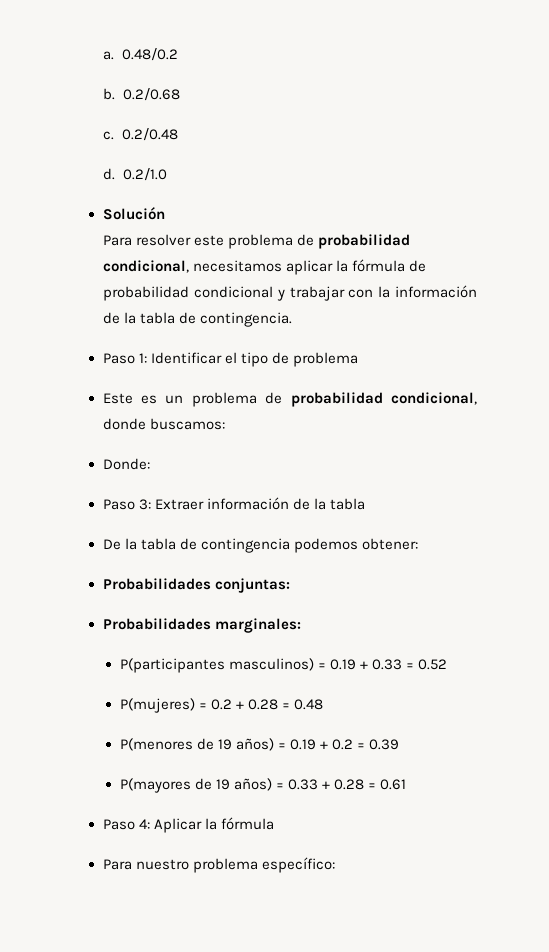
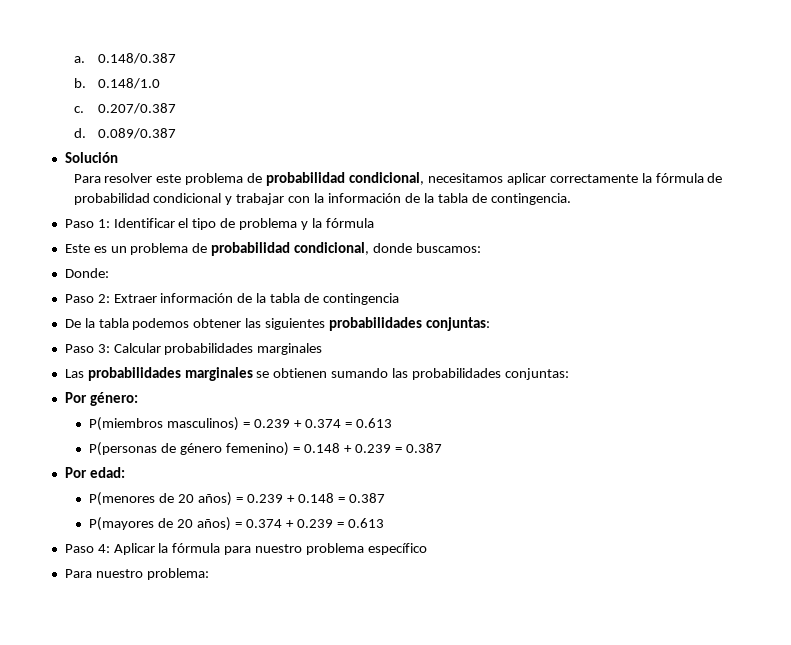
- 0.48/0.2
+ 0.148/0.387
- 0.2/0.68
+ 0.148/1.0
- 0.2/0.48
+ 0.207/0.387
- 0.2/1.0
+ 0.089/0.387
- Para resolver este problema de probabilidad condicional, necesitamos aplicar la fórmula de probabilidad condicional y trabajar con la información de la tabla de contingencia.
+ Para resolver este problema de probabilidad condicional, necesitamos aplicar correctamente la fórmula de probabilidad condicional y trabajar con la información de la tabla de contingencia.
- Paso 1: Identificar el tipo de problema
+ Paso 1: Identificar el tipo de problema y la fórmula
- Paso 3: Extraer información de la tabla
+ Paso 2: Extraer información de la tabla de contingencia
- De la tabla de contingencia podemos obtener:
- Probabilidades conjuntas:
- Probabilidades marginales:
- P(participantes masculinos) = 0.19 + 0.33 = 0.52
- P(mujeres) = 0.2 + 0.28 = 0.48
+ De la tabla podemos obtener las siguientes probabilidades conjuntas:
+ Paso 3: Calcular probabilidades marginales
+ Las probabilidades marginales se obtienen sumando las probabilidades conjuntas:
+ Por género:
+ P(miembros masculinos) = 0.239 + 0.374 = 0.613
+ P(personas de género femenino) = 0.148 + 0.239 = 0.387
+ Por edad:
- P(menores de 19 años) = 0.19 + 0.2 = 0.39
+ P(menores de 20 años) = 0.239 + 0.148 = 0.387
- P(mayores de 19 años) = 0.33 + 0.28 = 0.61
+ P(mayores de 20 años) = 0.374 + 0.239 = 0.613
- Paso 4: Aplicar la fórmula
+ Paso 4: Aplicar la fórmula para nuestro problema específico
- Para nuestro problema específico:
+ Para nuestro problema:

